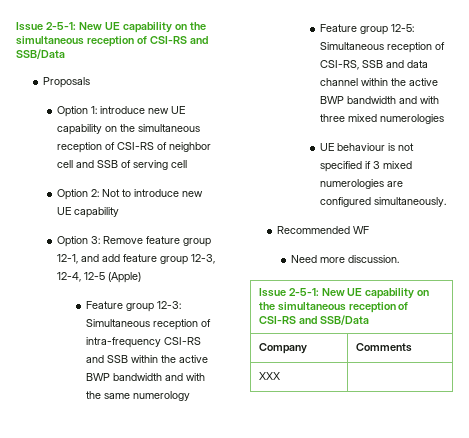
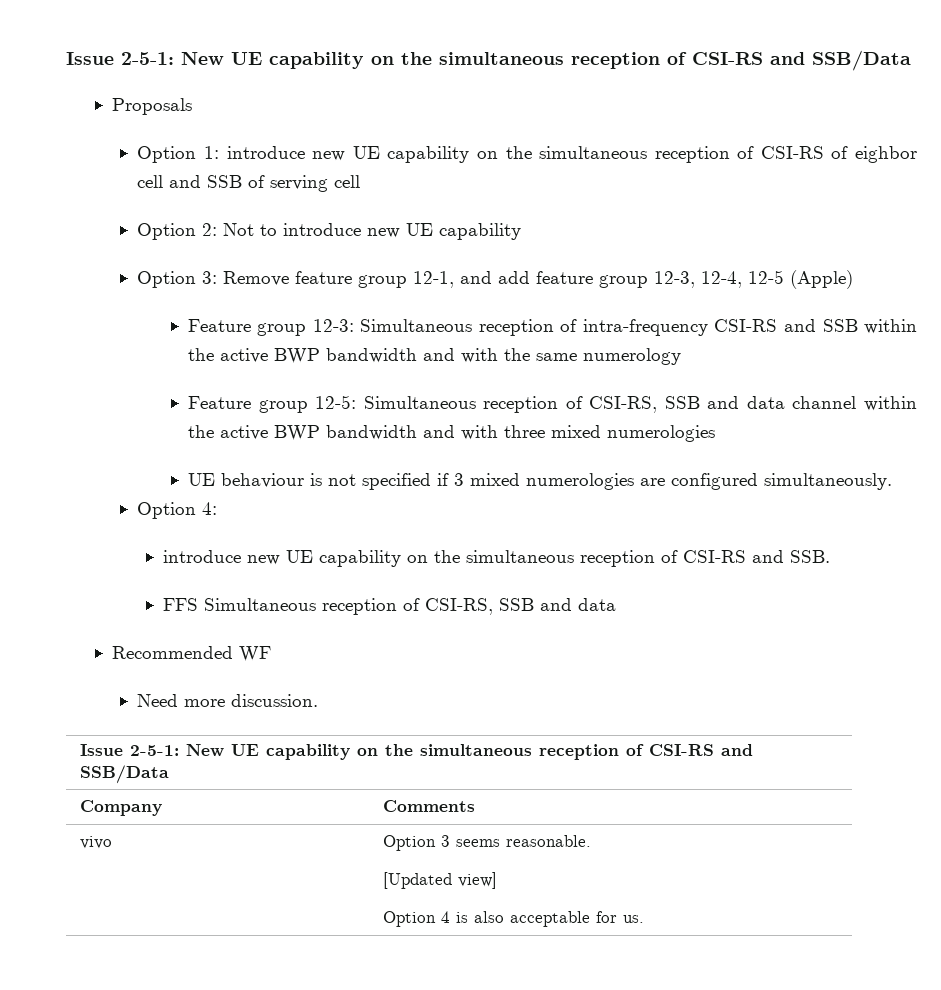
- Option 1: introduce new UE capability on the simultaneous reception of CSI-RS of neighbor cell and SSB of serving cell
+ Option 1: introduce new UE capability on the simultaneous reception of CSI-RS of eighbor cell and SSB of serving cell
+ Option 4:
+ introduce new UE capability on the simultaneous reception of CSI-RS and SSB.
+ FFS Simultaneous reception of CSI-RS, SSB and data
- XXX |
+ vivo | Option 3 seems reasonable.
+ [Updated view]
+ Option 4 is also acceptable for us.

